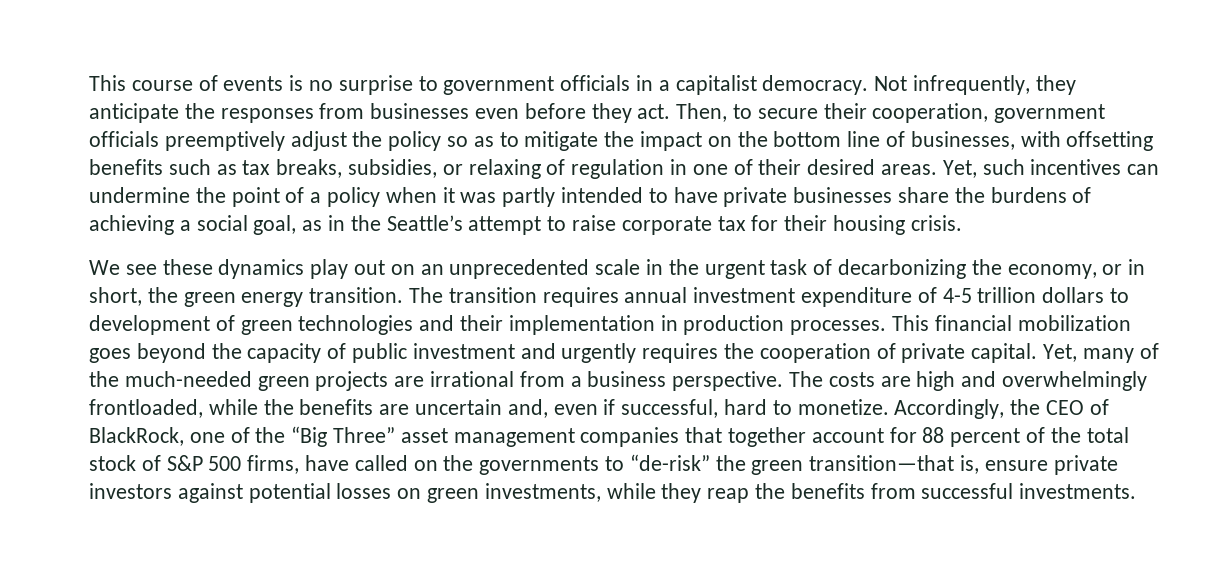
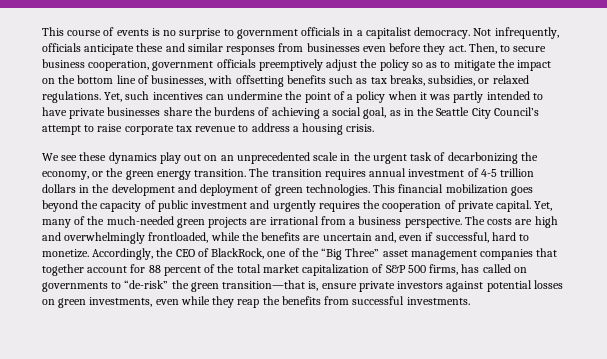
- Not infrequently, they anticipate the responses from businesses even before they act.
+ Not infrequently, officials anticipate these and similar responses from businesses even before they act.
- Then, to secure their cooperation, government officials preemptively adjust the policy so as to mitigate the impact on the bottom line of businesses, with offsetting benefits such as tax breaks, subsidies, or relaxing of regulation in one of their desired areas.
+ Then, to secure business cooperation, government officials preemptively adjust the policy so as to mitigate the impact on the bottom line of businesses, with offsetting benefits such as tax breaks, subsidies, or relaxed regulations.
- Yet, such incentives can undermine the point of a policy when it was partly intended to have private businesses share the burdens of achieving a social goal, as in the Seattle’s attempt to raise corporate tax for their housing crisis.
+ Yet, such incentives can undermine the point of a policy when it was partly intended to have private businesses share the burdens of achieving a social goal, as in the Seattle City Council’s attempt to raise corporate tax revenue to address a housing crisis.
- We see these dynamics play out on an unprecedented scale in the urgent task of decarbonizing the economy, or in short, the green energy transition.
+ We see these dynamics play out on an unprecedented scale in the urgent task of decarbonizing the economy, or the green energy transition.
- The transition requires annual investment expenditure of 4-5 trillion dollars to development of green technologies and their implementation in production processes.
+ The transition requires annual investment of 4-5 trillion dollars in the development and deployment of green technologies.
- Accordingly, the CEO of BlackRock, one of the “Big Three” asset management companies that together account for 88 percent of the total stock of S&P 500 firms, have called on the governments to “de-risk” the green transition—that is, ensure private investors against potential losses on green investments, while they reap the benefits from successful investments.
+ Accordingly, the CEO of BlackRock, one of the “Big Three” asset management companies that together account for 88 percent of the total market capitalization of S&P 500 firms, has called on governments to “de-risk” the green transition—that is, ensure private investors against potential losses on green investments, even while they reap the benefits from successful investments.

